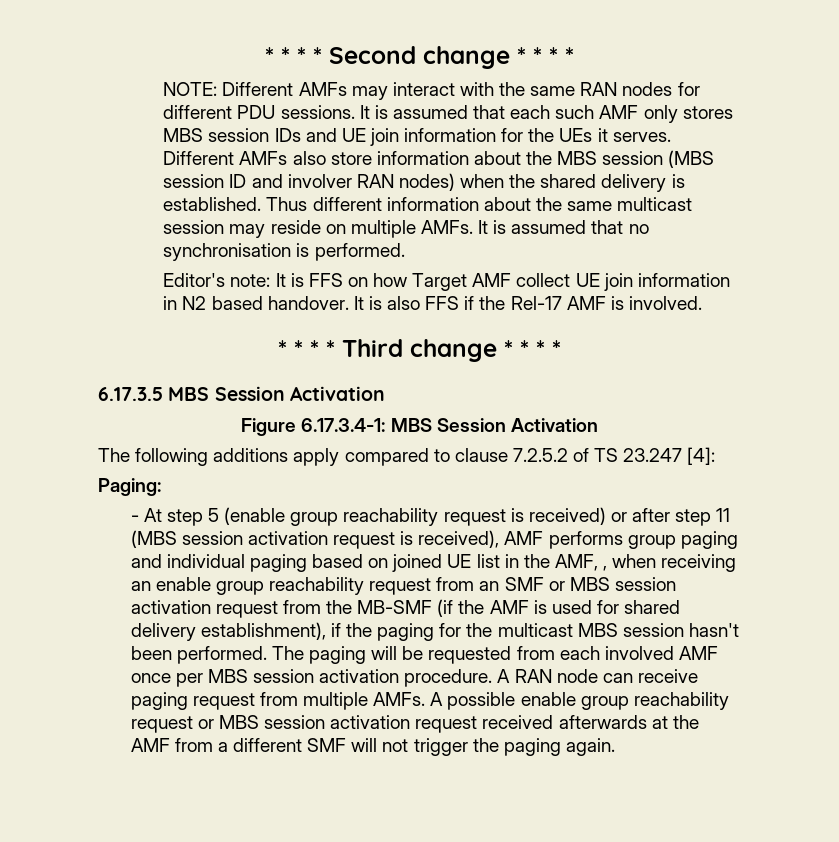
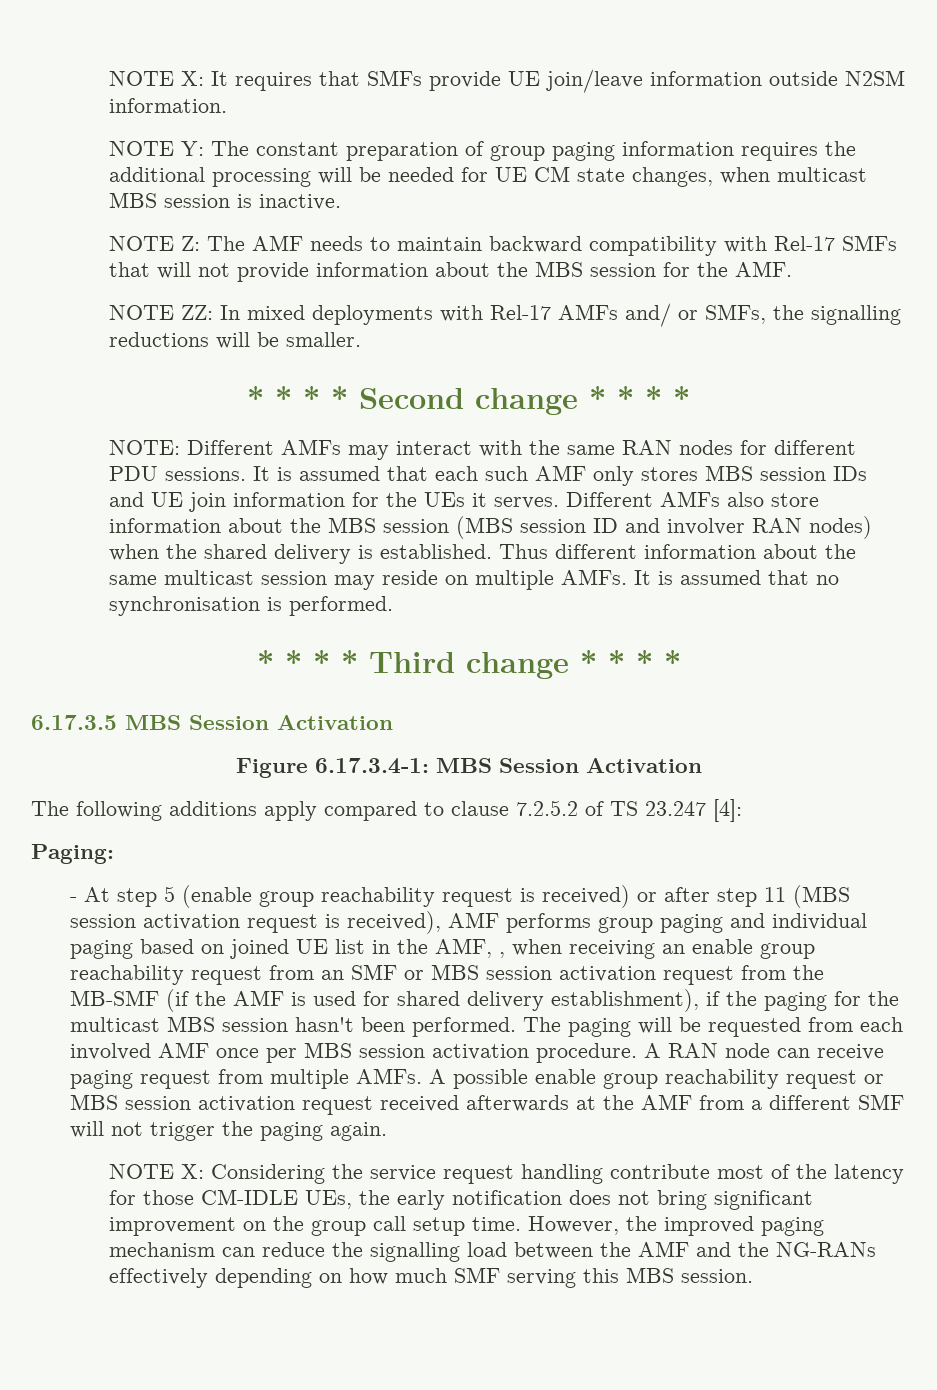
+ NOTE X: It requires that SMFs provide UE join/leave information outside N2SM information.
+ NOTE Y: The constant preparation of group paging information requires the additional processing will be needed for UE CM state changes, when multicast MBS session is inactive.
+ NOTE Z: The AMF needs to maintain backward compatibility with Rel-17 SMFs that will not provide information about the MBS session for the AMF.
+ NOTE ZZ: In mixed deployments with Rel-17 AMFs and/ or SMFs, the signalling reductions will be smaller.
- Editor's note: It is FFS on how Target AMF collect UE join information in N2 based handover. It is also FFS if the Rel-17 AMF is involved.
+ NOTE X: Considering the service request handling contribute most of the latency for those CM-IDLE UEs, the early notification does not bring significant improvement on the group call setup time. However, the improved paging mechanism can reduce the signalling load between the AMF and the NG-RANs effectively depending on how much SMF serving this MBS session.

